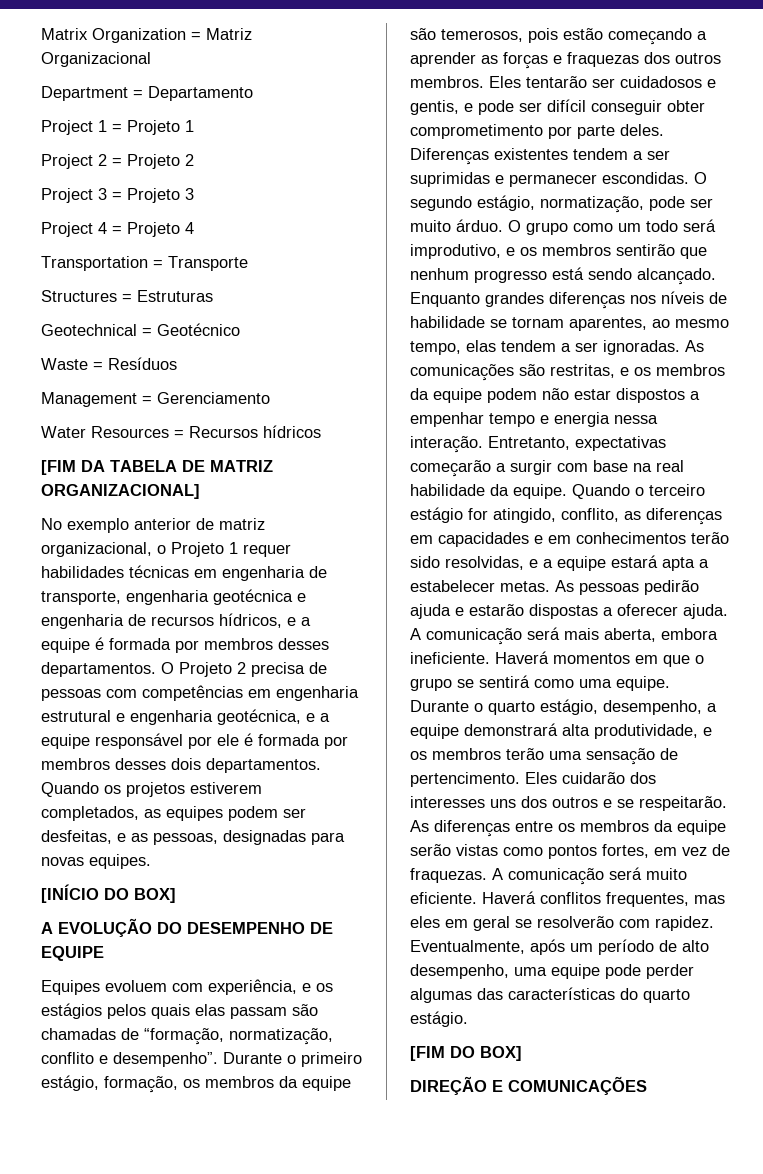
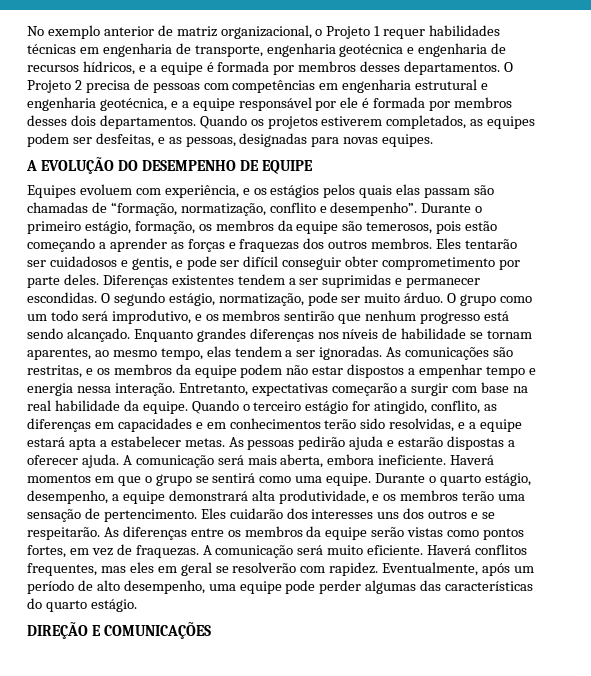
- Matrix Organization = Matriz Organizacional
- Department = Departamento
- Project 1 = Projeto 1
- Project 2 = Projeto 2
- Project 3 = Projeto 3
- Project 4 = Projeto 4
- Transportation = Transporte
- Structures = Estruturas
- Geotechnical = Geotécnico
- Waste = Resíduos
- Management = Gerenciamento
- Water Resources = Recursos hídricos
- [FIM DA TABELA DE MATRIZ ORGANIZACIONAL]
- [INÍCIO DO BOX]
- [FIM DO BOX]

